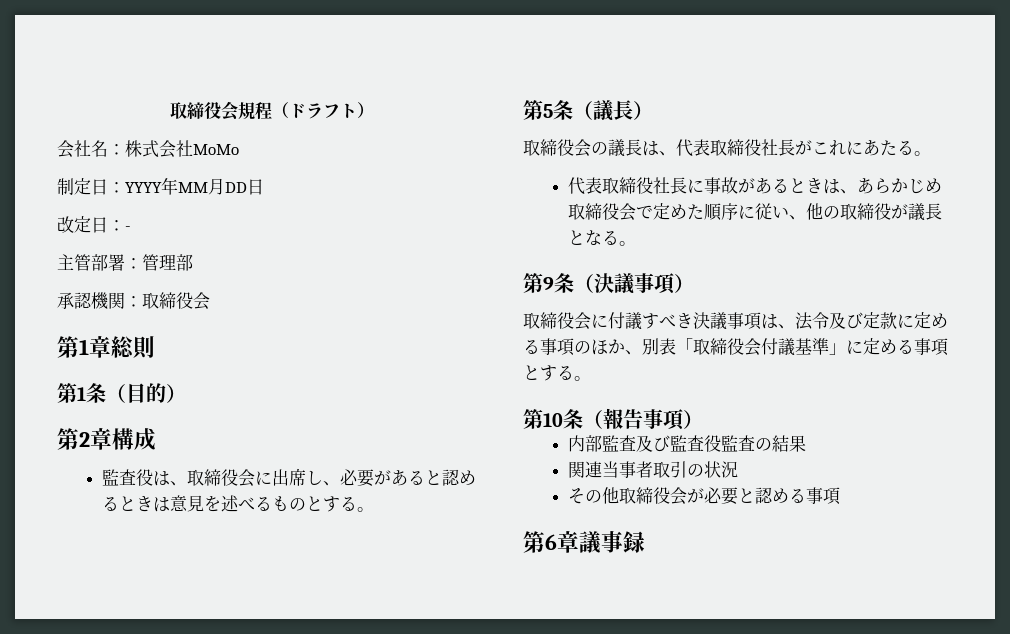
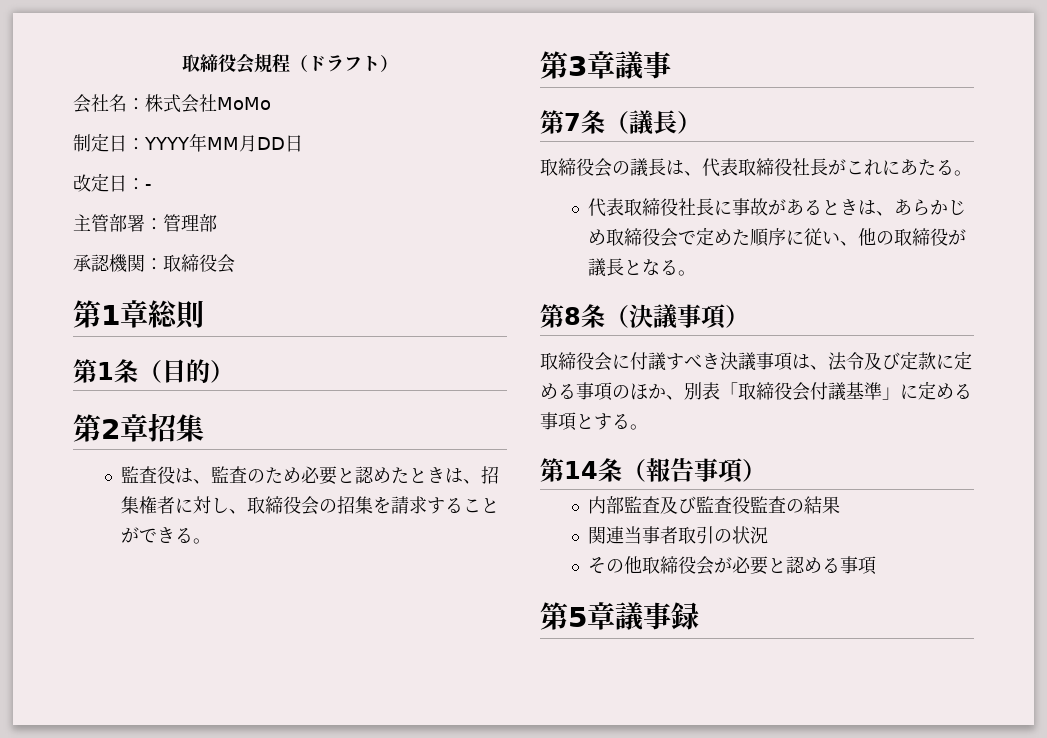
- 第2章構成
+ 第2章招集
- 監査役は、取締役会に出席し、必要があると認めるときは意見を述べるものとする。
- 第5条（議長）
+ 監査役は、監査のため必要と認めたときは、招集権者に対し、取締役会の招集を請求することができる。
+ 第3章議事
+ 第7条（議長）
- 第9条（決議事項）
+ 第8条（決議事項）
- 第10条（報告事項）
+ 第14条（報告事項）
- 第6章議事録
+ 第5章議事録

